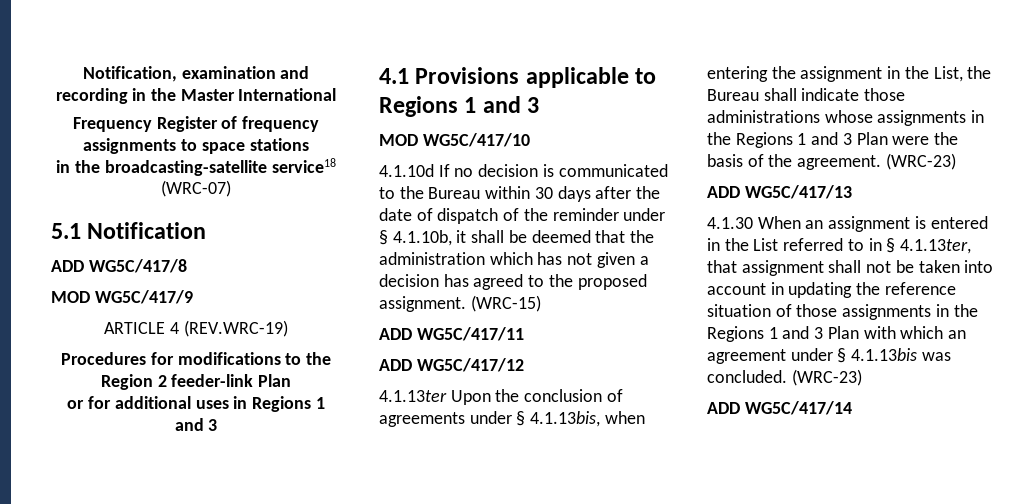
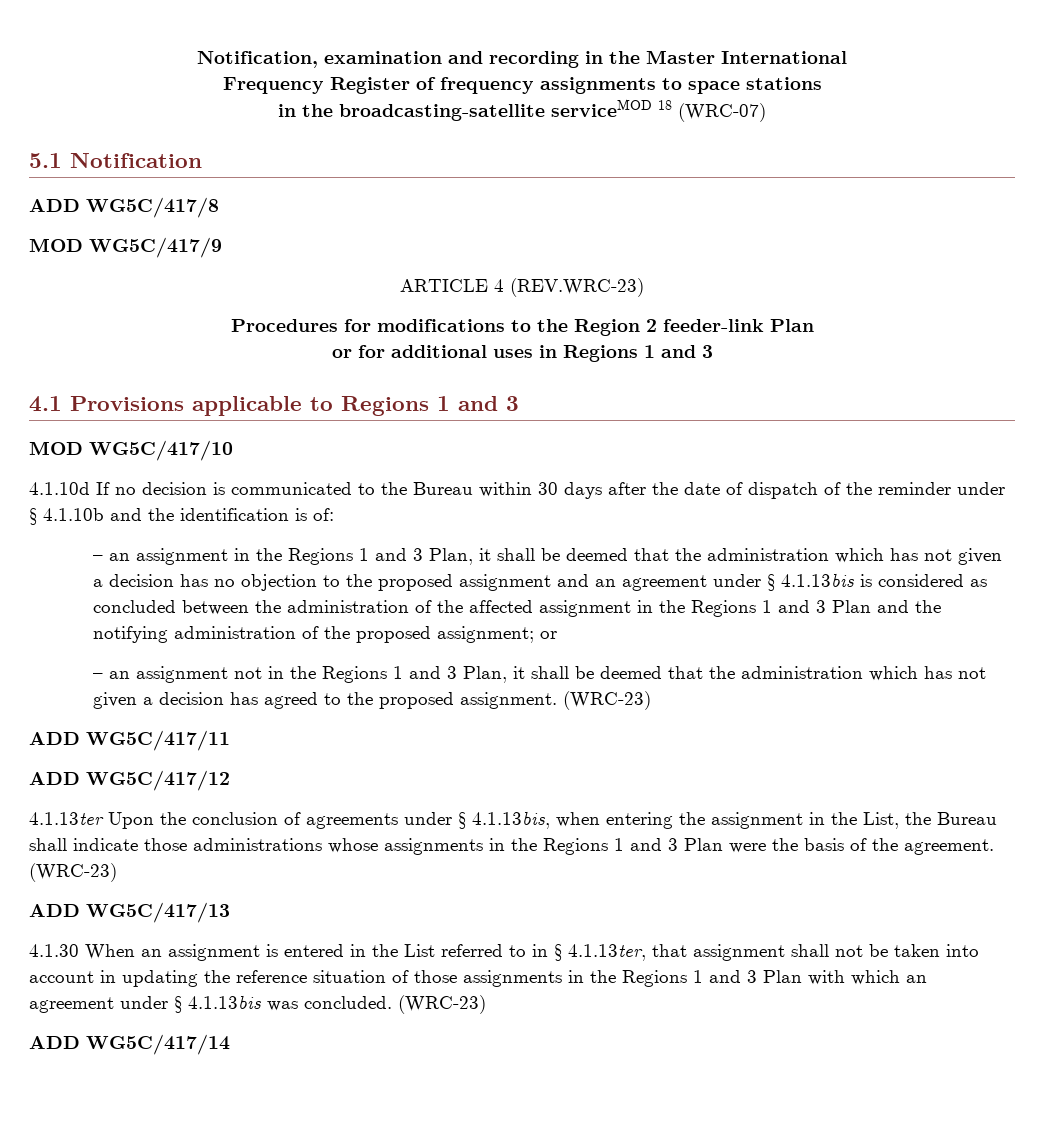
- in the broadcasting-satellite service18 (WRC-07)
+ in the broadcasting-satellite serviceMOD 18 (WRC-07)
- ARTICLE 4 (REV.WRC-19)
+ ARTICLE 4 (REV.WRC-23)
- 4.1.10d If no decision is communicated to the Bureau within 30 days after the date of dispatch of the reminder under § 4.1.10b, it shall be deemed that the administration which has not given a decision has agreed to the proposed assignment. (WRC-15)
+ 4.1.10d If no decision is communicated to the Bureau within 30 days after the date of dispatch of the reminder under § 4.1.10b and the identification is of:
+ – an assignment in the Regions 1 and 3 Plan, it shall be deemed that the administration which has not given a decision has no objection to the proposed assignment and an agreement under § 4.1.13bis is considered as concluded between the administration of the affected assignment in the Regions 1 and 3 Plan and the notifying administration of the proposed assignment; or
+ – an assignment not in the Regions 1 and 3 Plan, it shall be deemed that the administration which has not given a decision has agreed to the proposed assignment. (WRC-23)

